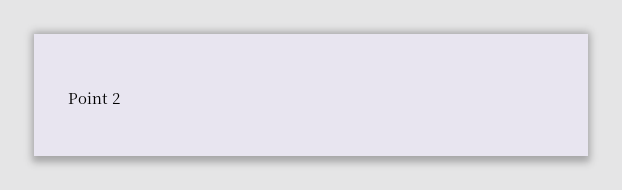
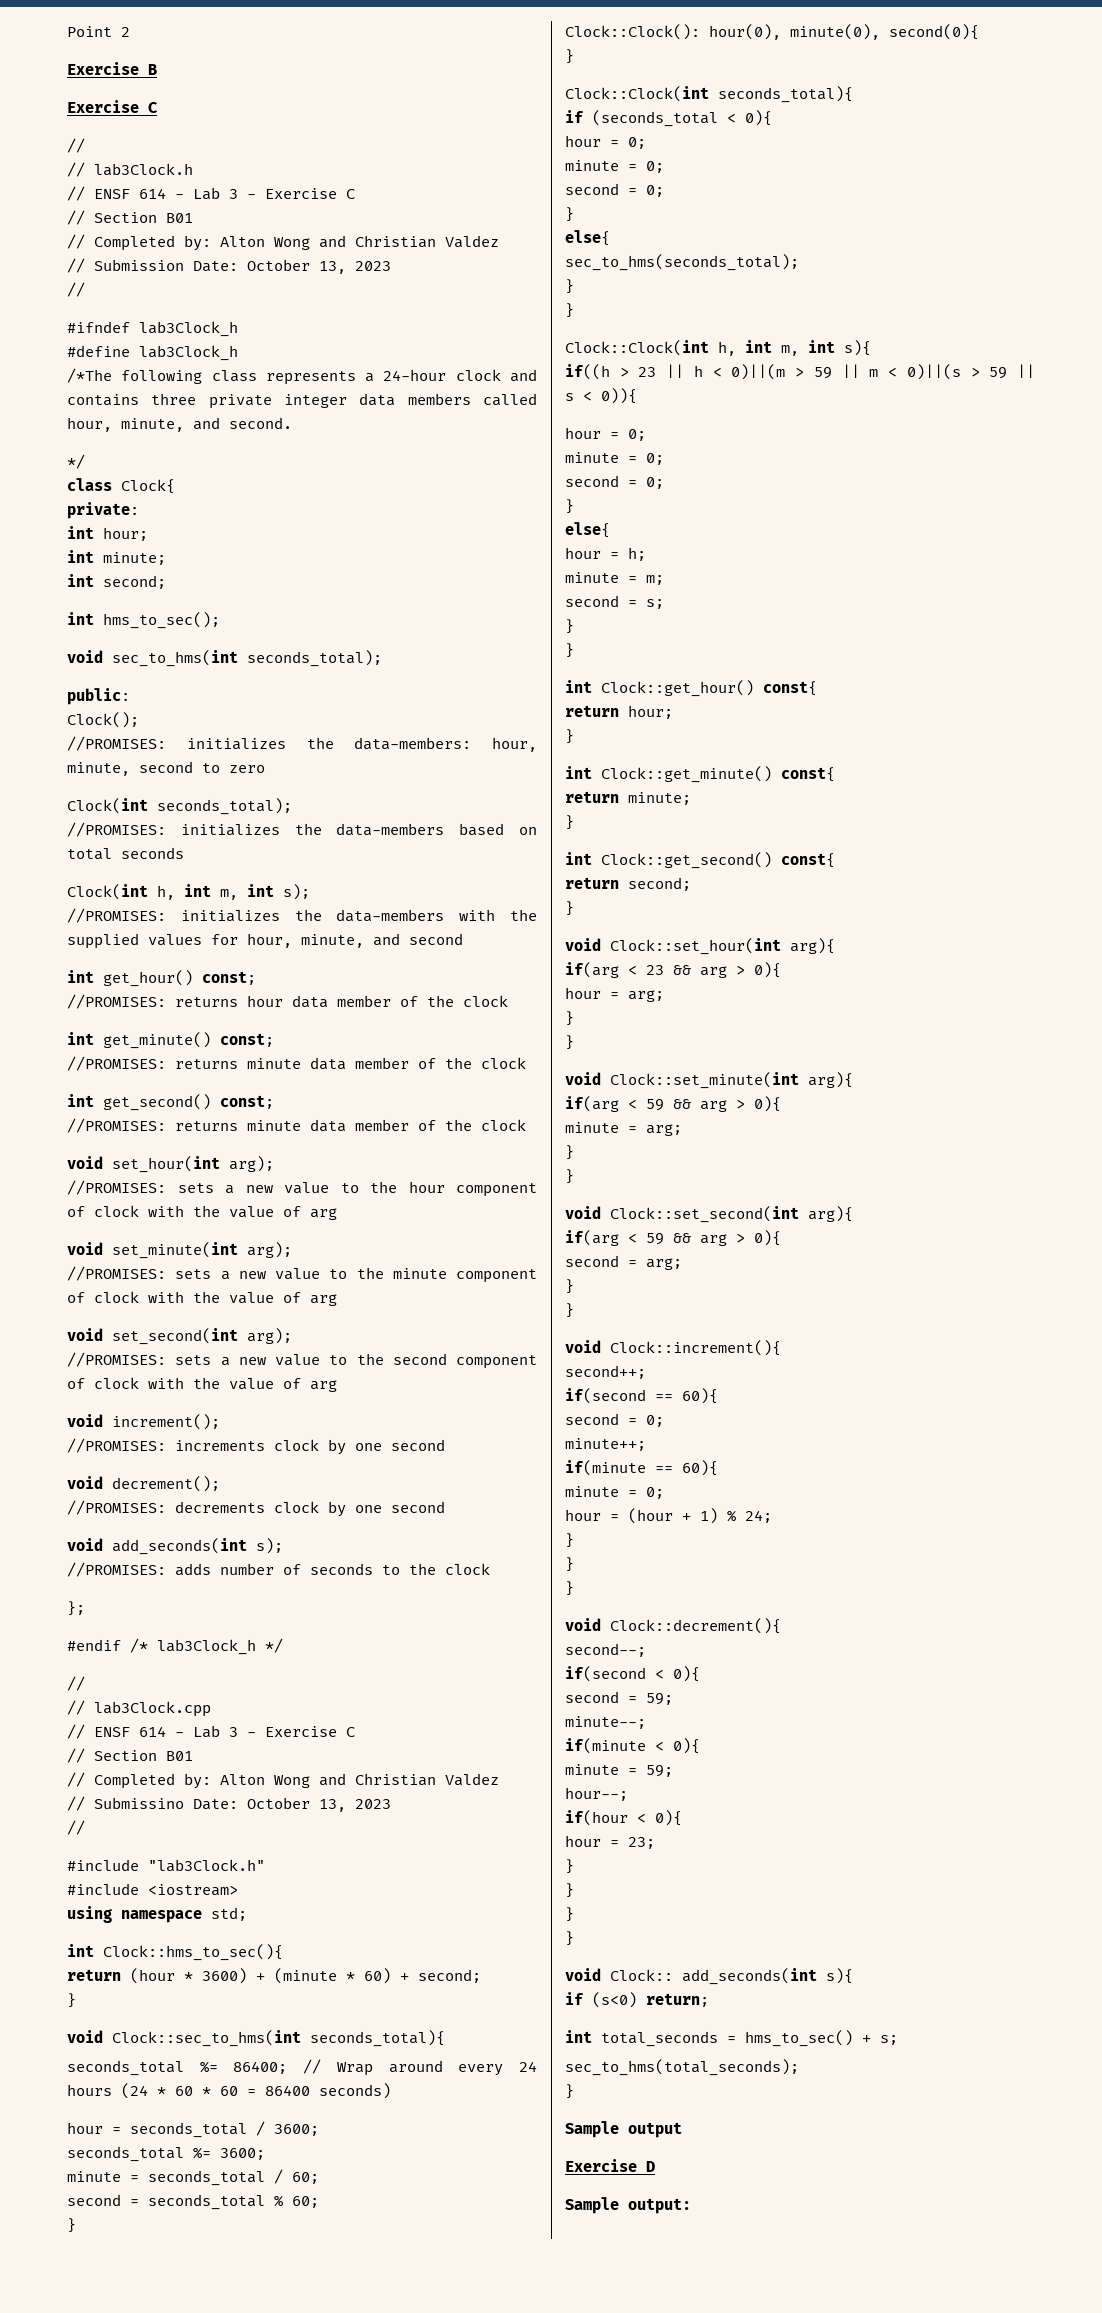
+ Exercise B
+ Exercise C
+ //
+ // lab3Clock.h
+ // ENSF 614 - Lab 3 - Exercise C
+ // Section B01
+ // Completed by: Alton Wong and Christian Valdez
+ // Submission Date: October 13, 2023
+ //
+ #ifndef lab3Clock_h
+ #define lab3Clock_h
+ /*The following class represents a 24-hour clock and contains three private integer data members called hour, minute, and second.
+ */
+ class Clock{
+ private:
+ int hour;
+ int minute;
+ int second;
+ int hms_to_sec();
+ void sec_to_hms(int seconds_total);
+ public:
+ Clock();
+ //PROMISES: initializes the data-members: hour, minute, second to zero
+ Clock(int seconds_total);
+ //PROMISES: initializes the data-members based on total seconds
+ Clock(int h, int m, int s);
+ //PROMISES: initializes the data-members with the supplied values for hour, minute, and second
+ int get_hour() const;
+ //PROMISES: returns hour data member of the clock
+ int get_minute() const;
+ //PROMISES: returns minute data member of the clock
+ int get_second() const;
+ //PROMISES: returns minute data member of the clock
+ void set_hour(int arg);
+ //PROMISES: sets a new value to the hour component of clock with the value of arg
+ void set_minute(int arg);
+ //PROMISES: sets a new value to the minute component of clock with the value of arg
+ void set_second(int arg);
+ //PROMISES: sets a new value to the second component of clock with the value of arg
+ void increment();
+ //PROMISES: increments clock by one second
+ void decrement();
+ //PROMISES: decrements clock by one second
+ void add_seconds(int s);
+ //PROMISES: adds number of seconds to the clock
+ };
+ #endif /* lab3Clock_h */
+ //
+ // lab3Clock.cpp
+ // ENSF 614 - Lab 3 - Exercise C
+ // Section B01
+ // Completed by: Alton Wong and Christian Valdez
+ // Submissino Date: October 13, 2023
+ //
+ #include "lab3Clock.h"
+ #include <iostream>
+ using namespace std;
+ int Clock::hms_to_sec(){
+ return (hour * 3600) + (minute * 60) + second;
+ }
+ void Clock::sec_to_hms(int seconds_total){
+ seconds_total %= 86400; // Wrap around every 24 hours (24 * 60 * 60 = 86400 seconds)
+ hour = seconds_total / 3600;
+ seconds_total %= 3600;
+ minute = seconds_total / 60;
+ second = seconds_total % 60;
+ }
+ Clock::Clock(): hour(0), minute(0), second(0){
+ }
+ Clock::Clock(int seconds_total){
+ if (seconds_total < 0){
+ hour = 0;
+ minute = 0;
+ second = 0;
+ }
+ else{
+ sec_to_hms(seconds_total);
+ }
+ }
+ Clock::Clock(int h, int m, int s){
+ if((h > 23 || h < 0)||(m > 59 || m < 0)||(s > 59 || s < 0)){
+ hour = 0;
+ minute = 0;
+ second = 0;
+ }
+ else{
+ hour = h;
+ minute = m;
+ second = s;
+ }
+ }
+ int Clock::get_hour() const{
+ return hour;
+ }
+ int Clock::get_minute() const{
+ return minute;
+ }
+ int Clock::get_second() const{
+ return second;
+ }
+ void Clock::set_hour(int arg){
+ if(arg < 23 && arg > 0){
+ hour = arg;
+ }
+ }
+ void Clock::set_minute(int arg){
+ if(arg < 59 && arg > 0){
+ minute = arg;
+ }
+ }
+ void Clock::set_second(int arg){
+ if(arg < 59 && arg > 0){
+ second = arg;
+ }
+ }
+ void Clock::increment(){
+ second++;
+ if(second == 60){
+ second = 0;
+ minute++;
+ if(minute == 60){
+ minute = 0;
+ hour = (hour + 1) % 24;
+ }
+ }
+ }
+ void Clock::decrement(){
+ second--;
+ if(second < 0){
+ second = 59;
+ minute--;
+ if(minute < 0){
+ minute = 59;
+ hour--;
+ if(hour < 0){
+ hour = 23;
+ }
+ }
+ }
+ }
+ void Clock:: add_seconds(int s){
+ if (s<0) return;
+ int total_seconds = hms_to_sec() + s;
+ sec_to_hms(total_seconds);
+ }
+ Sample output
+ Exercise D
+ Sample output:

